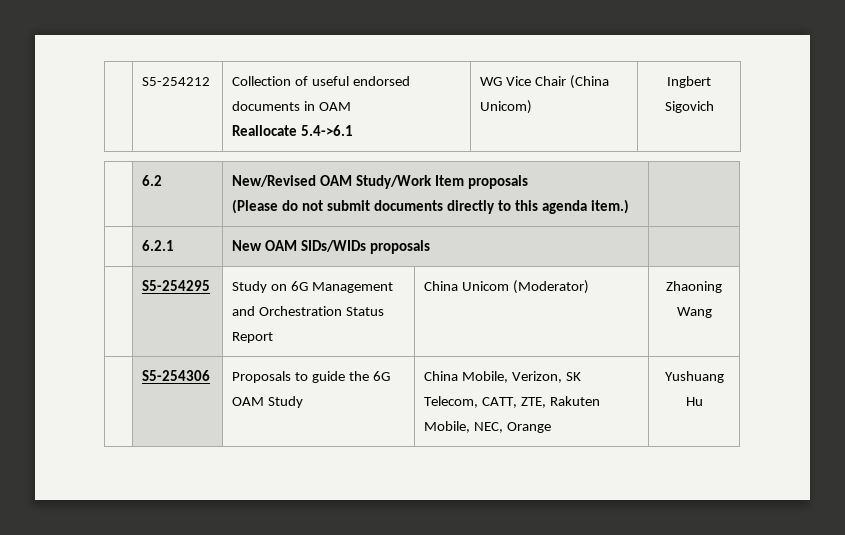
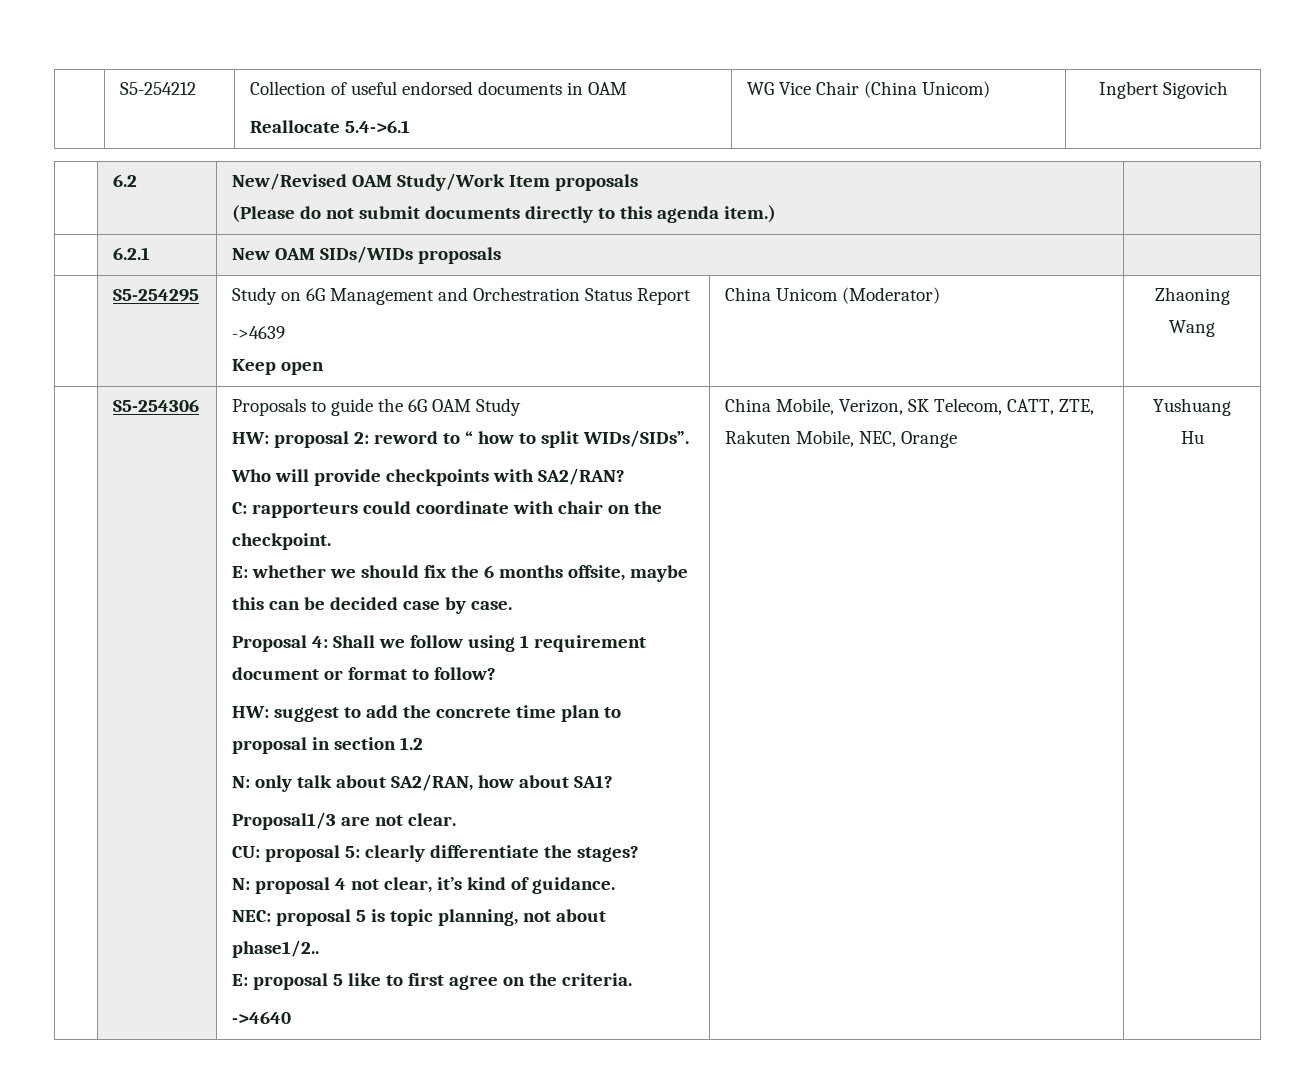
- | S5-254295 | Study on 6G Management and Orchestration Status Report | China Unicom (Moderator) | Zhaoning Wang
+ | S5-254295 | Study on 6G Management and Orchestration Status Report
+ ->4639
+ Keep open | China Unicom (Moderator) | Zhaoning Wang
+ HW: proposal 2: reword to “ how to split WIDs/SIDs”.
+ Who will provide checkpoints with SA2/RAN?
+ C: rapporteurs could coordinate with chair on the checkpoint.
+ E: whether we should fix the 6 months offsite, maybe this can be decided case by case.
+ Proposal 4: Shall we follow using 1 requirement document or format to follow?
+ HW: suggest to add the concrete time plan to proposal in section 1.2
+ N: only talk about SA2/RAN, how about SA1?
+ Proposal1/3 are not clear.
+ CU: proposal 5: clearly differentiate the stages?
+ N: proposal 4 not clear, it’s kind of guidance.
+ NEC: proposal 5 is topic planning, not about phase1/2..
+ E: proposal 5 like to first agree on the criteria.
+ ->4640

